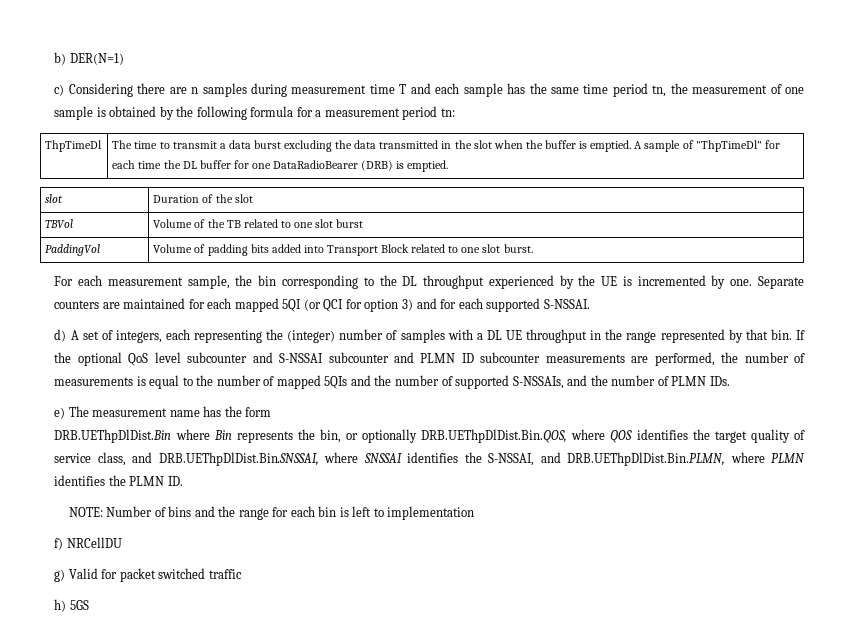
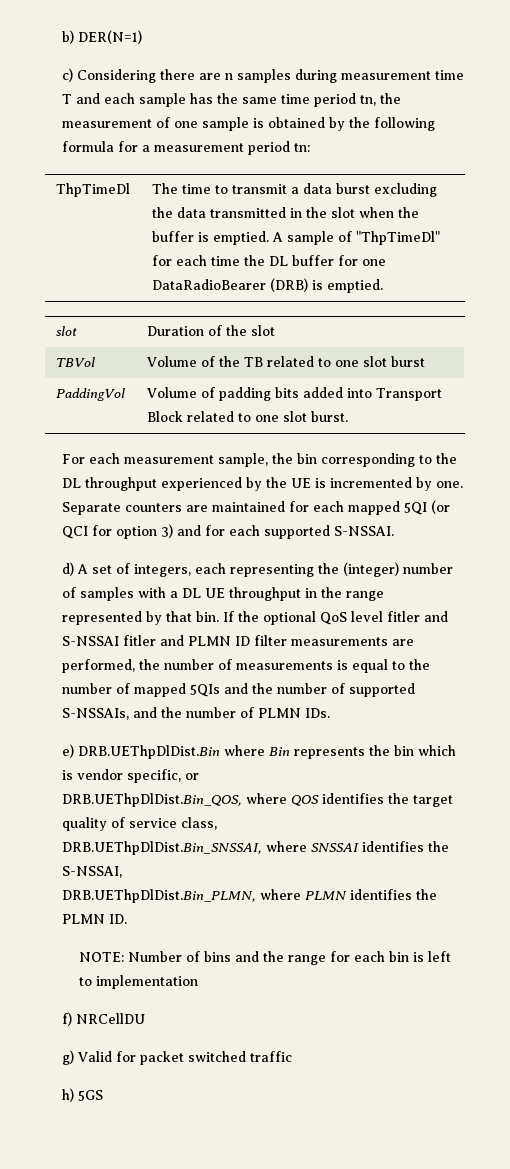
- If the optional QoS level subcounter and S-NSSAI subcounter and PLMN ID subcounter measurements are performed, the number of measurements is equal to the number of mapped 5QIs and the number of supported S-NSSAIs, and the number of PLMN IDs.
+ If the optional QoS level fitler and S-NSSAI fitler and PLMN ID filter measurements are performed, the number of measurements is equal to the number of mapped 5QIs and the number of supported S-NSSAIs, and the number of PLMN IDs.
- e) The measurement name has the form
- DRB.UEThpDlDist.Bin where Bin represents the bin, or optionally DRB.UEThpDlDist.Bin.QOS, where QOS identifies the target quality of service class, and DRB.UEThpDlDist.Bin.SNSSAI, where SNSSAI identifies the S-NSSAI, and DRB.UEThpDlDist.Bin.PLMN, where PLMN identifies the PLMN ID.
+ e) DRB.UEThpDlDist.Bin where Bin represents the bin which is vendor specific, or
+ DRB.UEThpDlDist.Bin_QOS, where QOS identifies the target quality of service class,
+ DRB.UEThpDlDist.Bin_SNSSAI, where SNSSAI identifies the S-NSSAI,
+ DRB.UEThpDlDist.Bin_PLMN, where PLMN identifies the PLMN ID.

